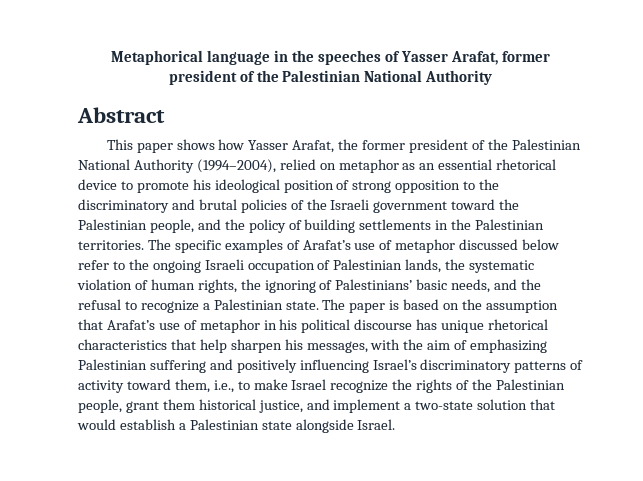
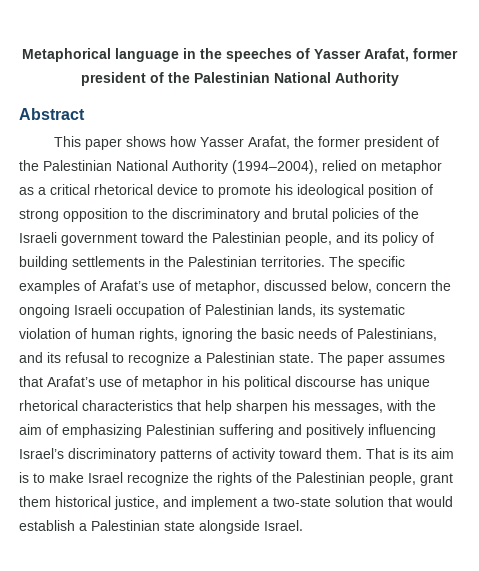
- This paper shows how Yasser Arafat, the former president of the Palestinian National Authority (1994–2004), relied on metaphor as an essential rhetorical device to promote his ideological position of strong opposition to the discriminatory and brutal policies of the Israeli government toward the Palestinian people, and the policy of building settlements in the Palestinian territories.
+ This paper shows how Yasser Arafat, the former president of the Palestinian National Authority (1994–2004), relied on metaphor as a critical rhetorical device to promote his ideological position of strong opposition to the discriminatory and brutal policies of the Israeli government toward the Palestinian people, and its policy of building settlements in the Palestinian territories.
- The specific examples of Arafat’s use of metaphor discussed below refer to the ongoing Israeli occupation of Palestinian lands, the systematic violation of human rights, the ignoring of Palestinians’ basic needs, and the refusal to recognize a Palestinian state.
+ The specific examples of Arafat’s use of metaphor, discussed below, concern the ongoing Israeli occupation of Palestinian lands, its systematic violation of human rights, ignoring the basic needs of Palestinians, and its refusal to recognize a Palestinian state.
- The paper is based on the assumption that Arafat’s use of metaphor in his political discourse has unique rhetorical characteristics that help sharpen his messages, with the aim of emphasizing Palestinian suffering and positively influencing Israel’s discriminatory patterns of activity toward them, i.e., to make Israel recognize the rights of the Palestinian people, grant them historical justice, and implement a two-state solution that would establish a Palestinian state alongside Israel.
+ The paper assumes that Arafat’s use of metaphor in his political discourse has unique rhetorical characteristics that help sharpen his messages, with the aim of emphasizing Palestinian suffering and positively influencing Israel’s discriminatory patterns of activity toward them. That is its aim is to make Israel recognize the rights of the Palestinian people, grant them historical justice, and implement a two-state solution that would establish a Palestinian state alongside Israel.

